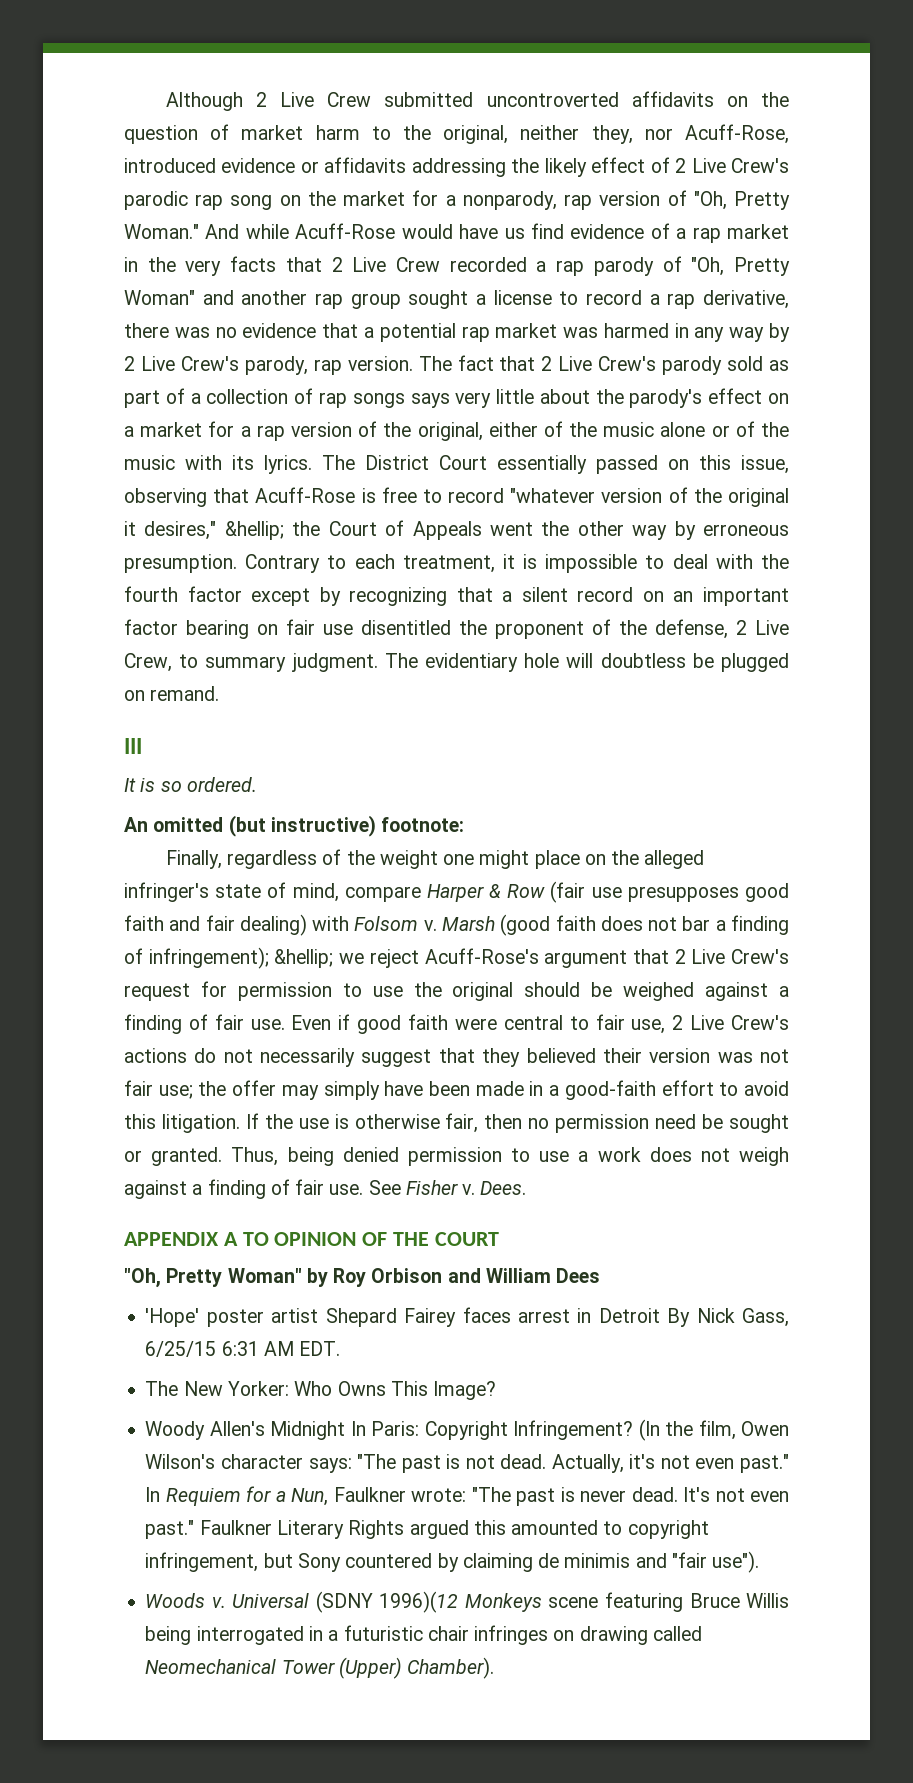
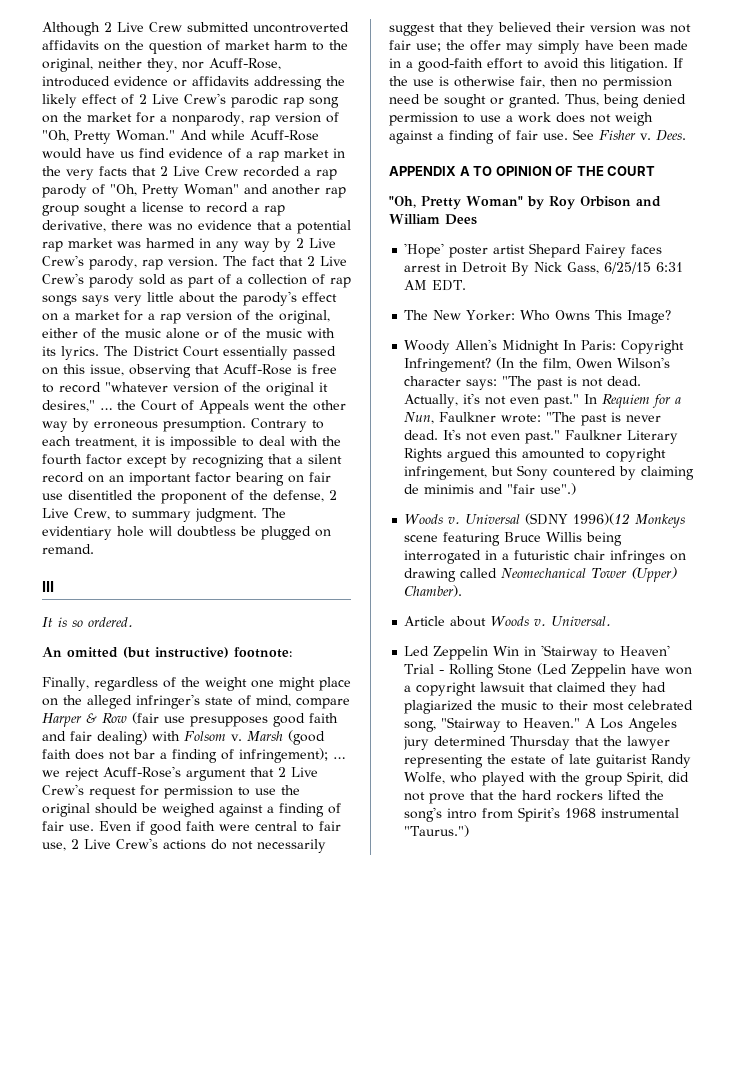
- The District Court essentially passed on this issue, observing that Acuff-Rose is free to record "whatever version of the original it desires," &hellip; the Court of Appeals went the other way by erroneous presumption.
+ The District Court essentially passed on this issue, observing that Acuff-Rose is free to record "whatever version of the original it desires," … the Court of Appeals went the other way by erroneous presumption.
- Marsh (good faith does not bar a finding of infringement); &hellip; we reject Acuff-Rose's argument that 2 Live Crew's request for permission to use the original should be weighed against a finding of fair use.
+ Marsh (good faith does not bar a finding of infringement); … we reject Acuff-Rose's argument that 2 Live Crew's request for permission to use the original should be weighed against a finding of fair use.
- Faulkner Literary Rights argued this amounted to copyright infringement, but Sony countered by claiming de minimis and "fair use").
+ Faulkner Literary Rights argued this amounted to copyright infringement, but Sony countered by claiming de minimis and "fair use".)
+ Article about Woods v. Universal.
+ Led Zeppelin Win in 'Stairway to Heaven' Trial - Rolling Stone (Led Zeppelin have won a copyright lawsuit that claimed they had plagiarized the music to their most celebrated song, "Stairway to Heaven." A Los Angeles jury determined Thursday that the lawyer representing the estate of late guitarist Randy Wolfe, who played with the group Spirit, did not prove that the hard rockers lifted the song's intro from Spirit's 1968 instrumental "Taurus.")

